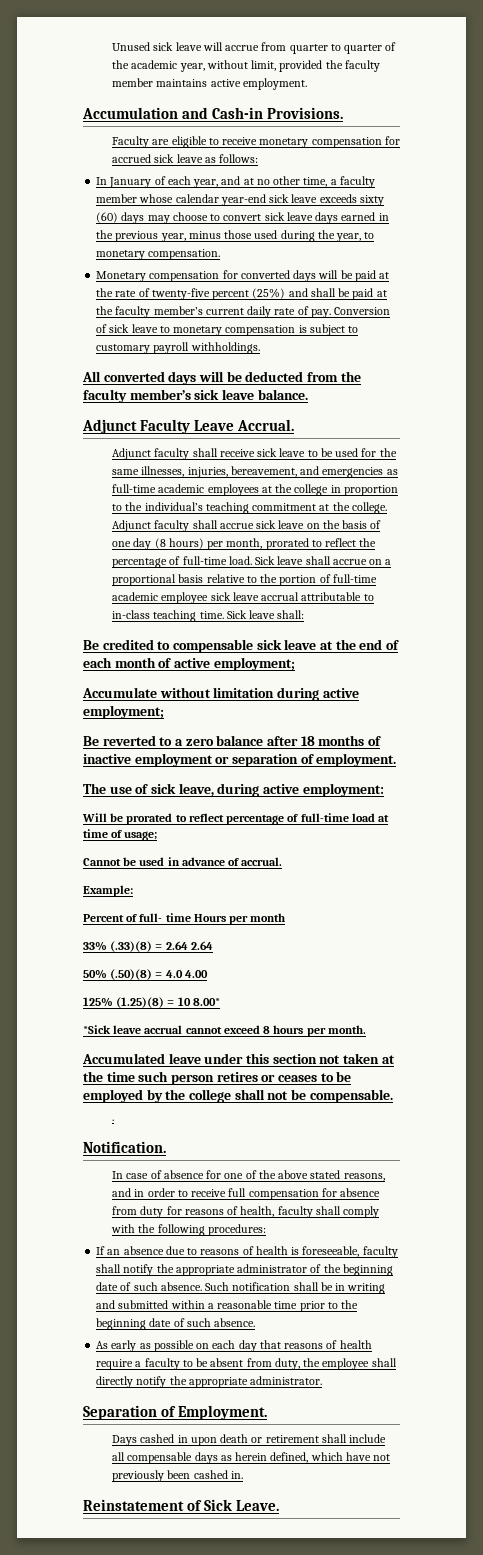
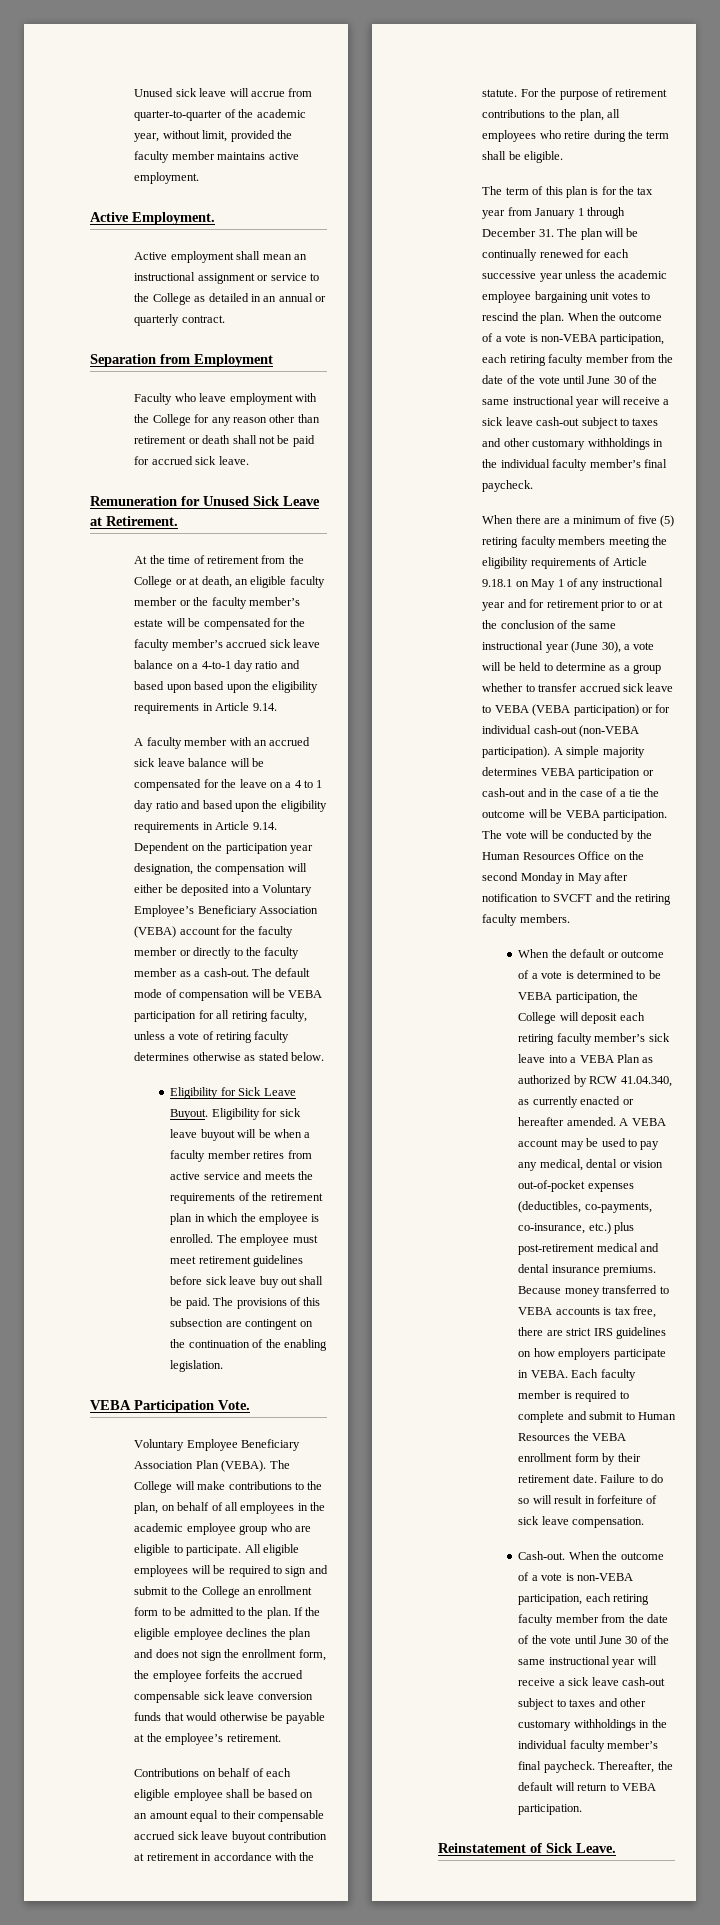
- Unused sick leave will accrue from quarter to quarter of the academic year, without limit, provided the faculty member maintains active employment.
+ Unused sick leave will accrue from quarter-to-quarter of the academic year, without limit, provided the faculty member maintains active employment.
- Accumulation and Cash-in Provisions.
- Faculty are eligible to receive monetary compensation for accrued sick leave as follows:
- In January of each year, and at no other time, a faculty member whose calendar year-end sick leave exceeds sixty (60) days may choose to convert sick leave days earned in the previous year, minus those used during the year, to monetary compensation.
- Monetary compensation for converted days will be paid at the rate of twenty-five percent (25%) and shall be paid at the faculty member’s current daily rate of pay. Conversion of sick leave to monetary compensation is subject to customary payroll withholdings.
- All converted days will be deducted from the faculty member’s sick leave balance.
- Adjunct Faculty Leave Accrual.
- Adjunct faculty shall receive sick leave to be used for the same illnesses, injuries, bereavement, and emergencies as full-time academic employees at the college in proportion to the individual’s teaching commitment at the college. Adjunct faculty shall accrue sick leave on the basis of one day (8 hours) per month, prorated to reflect the percentage of full-time load. Sick leave shall accrue on a proportional basis relative to the portion of full-time academic employee sick leave accrual attributable to in-class teaching time. Sick leave shall:
- Be credited to compensable sick leave at the end of each month of active employment;
- Accumulate without limitation during active employment;
- Be reverted to a zero balance after 18 months of inactive employment or separation of employment.
- The use of sick leave, during active employment:
- Will be prorated to reflect percentage of full-time load at time of usage;
- Cannot be used in advance of accrual.
- Example:
- Percent of full- time Hours per month
- 33% (.33)(8) = 2.64 2.64
- 50% (.50)(8) = 4.0 4.00
- 125% (1.25)(8) = 10 8.00*
- *Sick leave accrual cannot exceed 8 hours per month.
- Accumulated leave under this section not taken at the time such person retires or ceases to be employed by the college shall not be compensable.
- .
- Notification.
- In case of absence for one of the above stated reasons, and in order to receive full compensation for absence from duty for reasons of health, faculty shall comply with the following procedures:
- If an absence due to reasons of health is foreseeable, faculty shall notify the appropriate administrator of the beginning date of such absence. Such notification shall be in writing and submitted within a reasonable time prior to the beginning date of such absence.
- As early as possible on each day that reasons of health require a faculty to be absent from duty, the employee shall directly notify the appropriate administrator.
- Separation of Employment.
- Days cashed in upon death or retirement shall include all compensable days as herein defined, which have not previously been cashed in.
+ Active Employment.
+ Active employment shall mean an instructional assignment or service to the College as detailed in an annual or quarterly contract.
+ Separation from Employment
+ Faculty who leave employment with the College for any reason other than retirement or death shall not be paid for accrued sick leave.
+ Remuneration for Unused Sick Leave at Retirement.
+ At the time of retirement from the College or at death, an eligible faculty member or the faculty member’s estate will be compensated for the faculty member’s accrued sick leave balance on a 4-to-1 day ratio and based upon based upon the eligibility requirements in Article 9.14.
+ A faculty member with an accrued sick leave balance will be compensated for the leave on a 4 to 1 day ratio and based upon the eligibility requirements in Article 9.14. Dependent on the participation year designation, the compensation will either be deposited into a Voluntary Employee’s Beneficiary Association (VEBA) account for the faculty member or directly to the faculty member as a cash-out. The default mode of compensation will be VEBA participation for all retiring faculty, unless a vote of retiring faculty determines otherwise as stated below.
+ Eligibility for Sick Leave Buyout. Eligibility for sick leave buyout will be when a faculty member retires from active service and meets the requirements of the retirement plan in which the employee is enrolled. The employee must meet retirement guidelines before sick leave buy out shall be paid. The provisions of this subsection are contingent on the continuation of the enabling legislation.
+ VEBA Participation Vote.
+ Voluntary Employee Beneficiary Association Plan (VEBA). The College will make contributions to the plan, on behalf of all employees in the academic employee group who are eligible to participate. All eligible employees will be required to sign and submit to the College an enrollment form to be admitted to the plan. If the eligible employee declines the plan and does not sign the enrollment form, the employee forfeits the accrued compensable sick leave conversion funds that would otherwise be payable at the employee’s retirement.
+ Contributions on behalf of each eligible employee shall be based on an amount equal to their compensable accrued sick leave buyout contribution at retirement in accordance with the statute. For the purpose of retirement contributions to the plan, all employees who retire during the term shall be eligible.
+ The term of this plan is for the tax year from January 1 through December 31. The plan will be continually renewed for each successive year unless the academic employee bargaining unit votes to rescind the plan. When the outcome of a vote is non-VEBA participation, each retiring faculty member from the date of the vote until June 30 of the same instructional year will receive a sick leave cash-out subject to taxes and other customary withholdings in the individual faculty member’s final paycheck.
+ When there are a minimum of five (5) retiring faculty members meeting the eligibility requirements of Article 9.18.1 on May 1 of any instructional year and for retirement prior to or at the conclusion of the same instructional year (June 30), a vote will be held to determine as a group whether to transfer accrued sick leave to VEBA (VEBA participation) or for individual cash-out (non-VEBA participation). A simple majority determines VEBA participation or cash-out and in the case of a tie the outcome will be VEBA participation. The vote will be conducted by the Human Resources Office on the second Monday in May after notification to SVCFT and the retiring faculty members.
+ When the default or outcome of a vote is determined to be VEBA participation, the College will deposit each retiring faculty member’s sick leave into a VEBA Plan as authorized by RCW 41.04.340, as currently enacted or hereafter amended. A VEBA account may be used to pay any medical, dental or vision out-of-pocket expenses (deductibles, co-payments, co-insurance, etc.) plus post-retirement medical and dental insurance premiums. Because money transferred to VEBA accounts is tax free, there are strict IRS guidelines on how employers participate in VEBA. Each faculty member is required to complete and submit to Human Resources the VEBA enrollment form by their retirement date. Failure to do so will result in forfeiture of sick leave compensation.
+ Cash-out. When the outcome of a vote is non-VEBA participation, each retiring faculty member from the date of the vote until June 30 of the same instructional year will receive a sick leave cash-out subject to taxes and other customary withholdings in the individual faculty member’s final paycheck. Thereafter, the default will return to VEBA participation.

